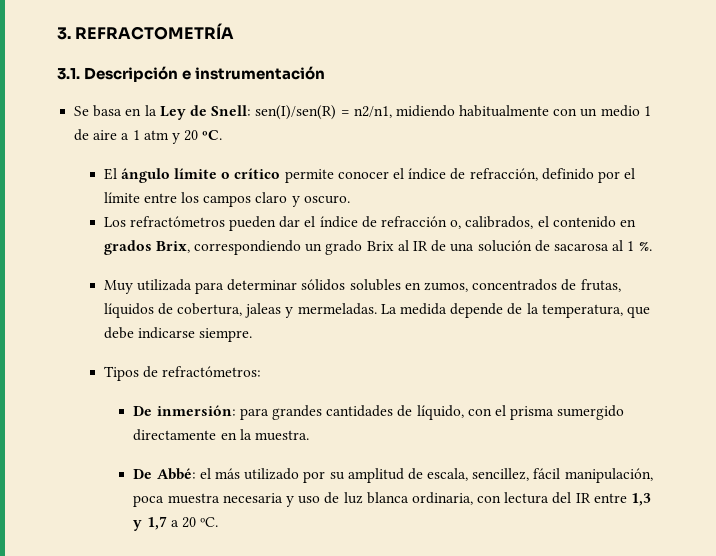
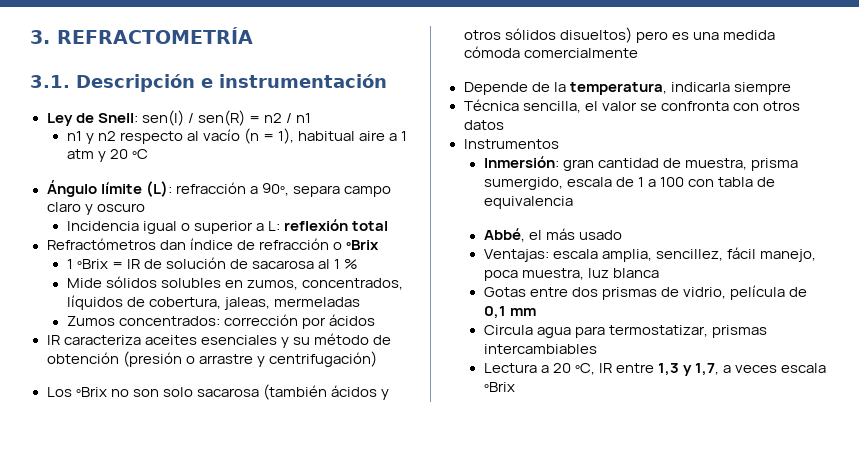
- Se basa en la Ley de Snell: sen(I)/sen(R) = n2/n1, midiendo habitualmente con un medio 1 de aire a 1 atm y 20 ºC.
- El ángulo límite o crítico permite conocer el índice de refracción, definido por el límite entre los campos claro y oscuro.
- Los refractómetros pueden dar el índice de refracción o, calibrados, el contenido en grados Brix, correspondiendo un grado Brix al IR de una solución de sacarosa al 1 %.
- Muy utilizada para determinar sólidos solubles en zumos, concentrados de frutas, líquidos de cobertura, jaleas y mermeladas. La medida depende de la temperatura, que debe indicarse siempre.
- Tipos de refractómetros:
- De inmersión: para grandes cantidades de líquido, con el prisma sumergido directamente en la muestra.
- De Abbé: el más utilizado por su amplitud de escala, sencillez, fácil manipulación, poca muestra necesaria y uso de luz blanca ordinaria, con lectura del IR entre 1,3 y 1,7 a 20 ºC.
+ Ley de Snell: sen(I) / sen(R) = n2 / n1
+ n1 y n2 respecto al vacío (n = 1), habitual aire a 1 atm y 20 ºC
+ Ángulo límite (L): refracción a 90º, separa campo claro y oscuro
+ Incidencia igual o superior a L: reflexión total
+ Refractómetros dan índice de refracción o ºBrix
+ 1 ºBrix = IR de solución de sacarosa al 1 %
+ Mide sólidos solubles en zumos, concentrados, líquidos de cobertura, jaleas, mermeladas
+ Zumos concentrados: corrección por ácidos
+ IR caracteriza aceites esenciales y su método de obtención (presión o arrastre y centrifugación)
+ Los ºBrix no son solo sacarosa (también ácidos y otros sólidos disueltos) pero es una medida cómoda comercialmente
+ Depende de la temperatura, indicarla siempre
+ Técnica sencilla, el valor se confronta con otros datos
+ Instrumentos
+ Inmersión: gran cantidad de muestra, prisma sumergido, escala de 1 a 100 con tabla de equivalencia
+ Abbé, el más usado
+ Ventajas: escala amplia, sencillez, fácil manejo, poca muestra, luz blanca
+ Gotas entre dos prismas de vidrio, película de 0,1 mm
+ Circula agua para termostatizar, prismas intercambiables
+ Lectura a 20 ºC, IR entre 1,3 y 1,7, a veces escala ºBrix

